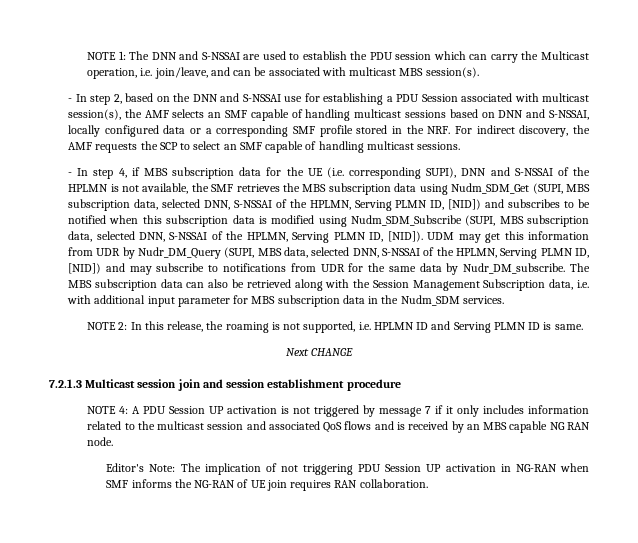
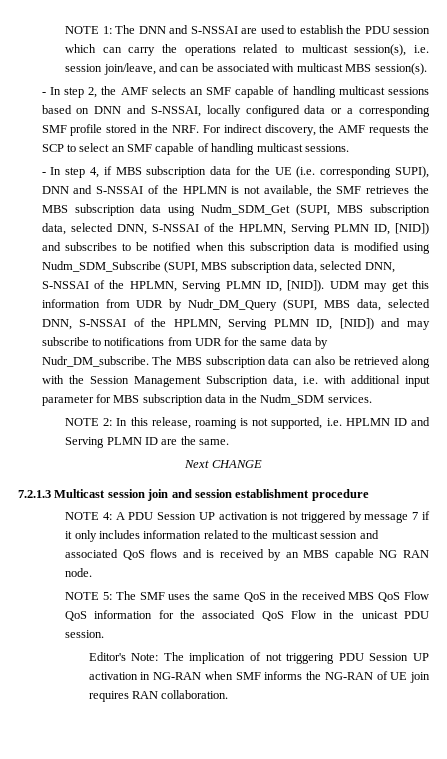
- NOTE 1: The DNN and S-NSSAI are used to establish the PDU session which can carry the Multicast operation, i.e. join/leave, and can be associated with multicast MBS session(s).
+ NOTE 1: The DNN and S-NSSAI are used to establish the PDU session which can carry the operations related to multicast session(s), i.e. session join/leave, and can be associated with multicast MBS session(s).
- - In step 2, based on the DNN and S-NSSAI use for establishing a PDU Session associated with multicast session(s), the AMF selects an SMF capable of handling multicast sessions based on DNN and S-NSSAI, locally configured data or a corresponding SMF profile stored in the NRF. For indirect discovery, the AMF requests the SCP to select an SMF capable of handling multicast sessions.
+ - In step 2, the AMF selects an SMF capable of handling multicast sessions based on DNN and S-NSSAI, locally configured data or a corresponding SMF profile stored in the NRF. For indirect discovery, the AMF requests the SCP to select an SMF capable of handling multicast sessions.
- NOTE 2: In this release, the roaming is not supported, i.e. HPLMN ID and Serving PLMN ID is same.
+ NOTE 2: In this release, roaming is not supported, i.e. HPLMN ID and Serving PLMN ID are the same.
+ NOTE 5: The SMF uses the same QoS in the received MBS QoS Flow QoS information for the associated QoS Flow in the unicast PDU session.

